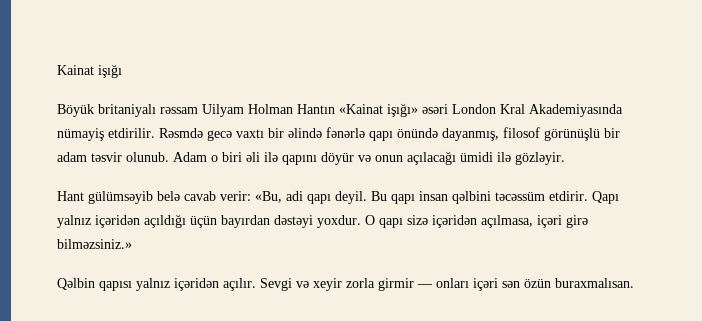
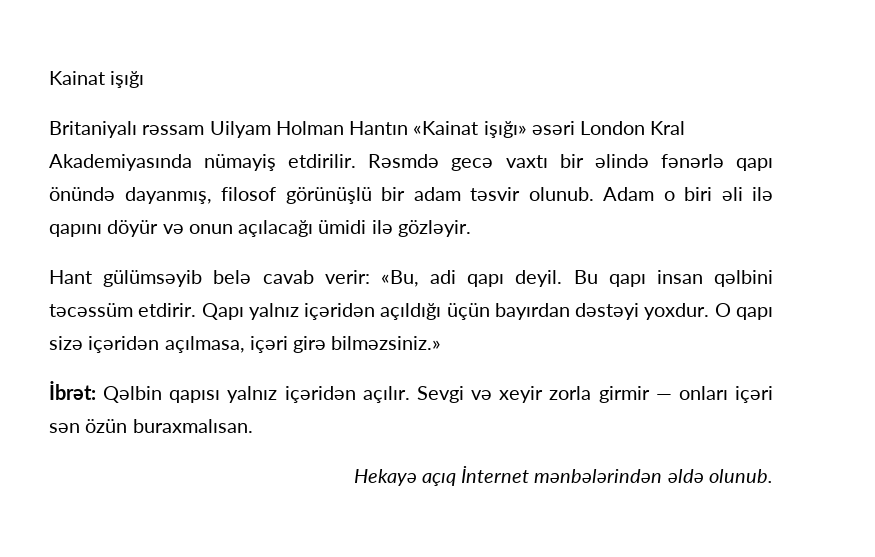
- Böyük britaniyalı rəssam Uilyam Holman Hantın «Kainat işığı» əsəri London Kral Akademiyasında nümayiş etdirilir.
+ Britaniyalı rəssam Uilyam Holman Hantın «Kainat işığı» əsəri London Kral Akademiyasında nümayiş etdirilir.
- Qəlbin qapısı yalnız içəridən açılır.
+ İbrət: Qəlbin qapısı yalnız içəridən açılır.
+ Hekayə açıq İnternet mənbələrindən əldə olunub.

